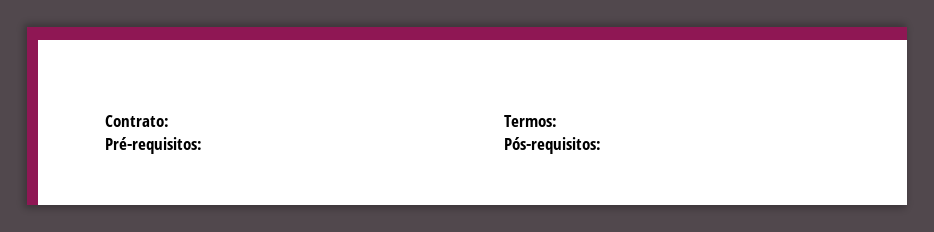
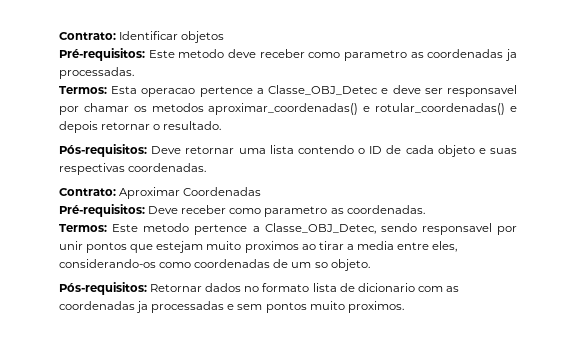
- Contrato:
- Pré-requisitos:
- Termos:
- Pós-requisitos:
+ Contrato: Identificar objetos
+ Pré-requisitos: Este metodo deve receber como parametro as coordenadas ja processadas.
+ Termos: Esta operacao pertence a Classe_OBJ_Detec e deve ser responsavel por chamar os metodos aproximar_coordenadas() e rotular_coordenadas() e depois retornar o resultado.
+ Pós-requisitos: Deve retornar uma lista contendo o ID de cada objeto e suas respectivas coordenadas.
+ Contrato: Aproximar Coordenadas
+ Pré-requisitos: Deve receber como parametro as coordenadas.
+ Termos: Este metodo pertence a Classe_OBJ_Detec, sendo responsavel por unir pontos que estejam muito proximos ao tirar a media entre eles, considerando-os como coordenadas de um so objeto.
+ Pós-requisitos: Retornar dados no formato lista de dicionario com as coordenadas ja processadas e sem pontos muito proximos.

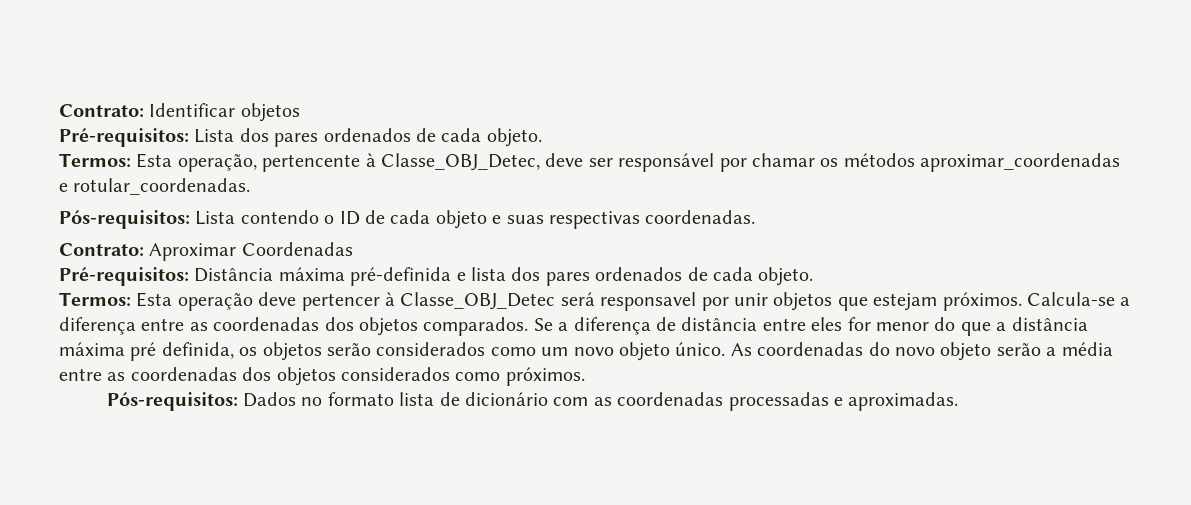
- Pré-requisitos: Este metodo deve receber como parametro as coordenadas ja processadas.
- Termos: Esta operacao pertence a Classe_OBJ_Detec e deve ser responsavel por chamar os metodos aproximar_coordenadas() e rotular_coordenadas() e depois retornar o resultado.
- Pós-requisitos: Deve retornar uma lista contendo o ID de cada objeto e suas respectivas coordenadas.
+ Pré-requisitos: Lista dos pares ordenados de cada objeto.
+ Termos: Esta operação, pertencente à Classe_OBJ_Detec, deve ser responsável por chamar os métodos aproximar_coordenadas e rotular_coordenadas.
+ Pós-requisitos: Lista contendo o ID de cada objeto e suas respectivas coordenadas.
- Pré-requisitos: Deve receber como parametro as coordenadas.
- Termos: Este metodo pertence a Classe_OBJ_Detec, sendo responsavel por unir pontos que estejam muito proximos ao tirar a media entre eles, considerando-os como coordenadas de um so objeto.
- Pós-requisitos: Retornar dados no formato lista de dicionario com as coordenadas ja processadas e sem pontos muito proximos.
+ Pré-requisitos: Distância máxima pré-definida e lista dos pares ordenados de cada objeto.
+ Termos: Esta operação deve pertencer à Classe_OBJ_Detec será responsavel por unir objetos que estejam próximos. Calcula-se a diferença entre as coordenadas dos objetos comparados. Se a diferença de distância entre eles for menor do que a distância máxima pré definida, os objetos serão considerados como um novo objeto único. As coordenadas do novo objeto serão a média entre as coordenadas dos objetos considerados como próximos.
+ Pós-requisitos: Dados no formato lista de dicionário com as coordenadas processadas e aproximadas.

